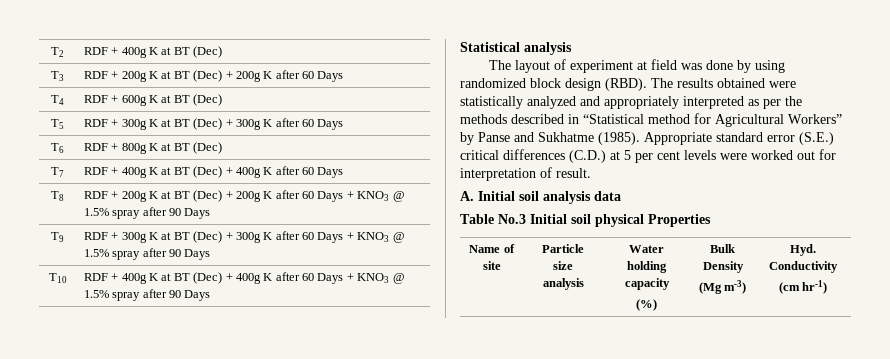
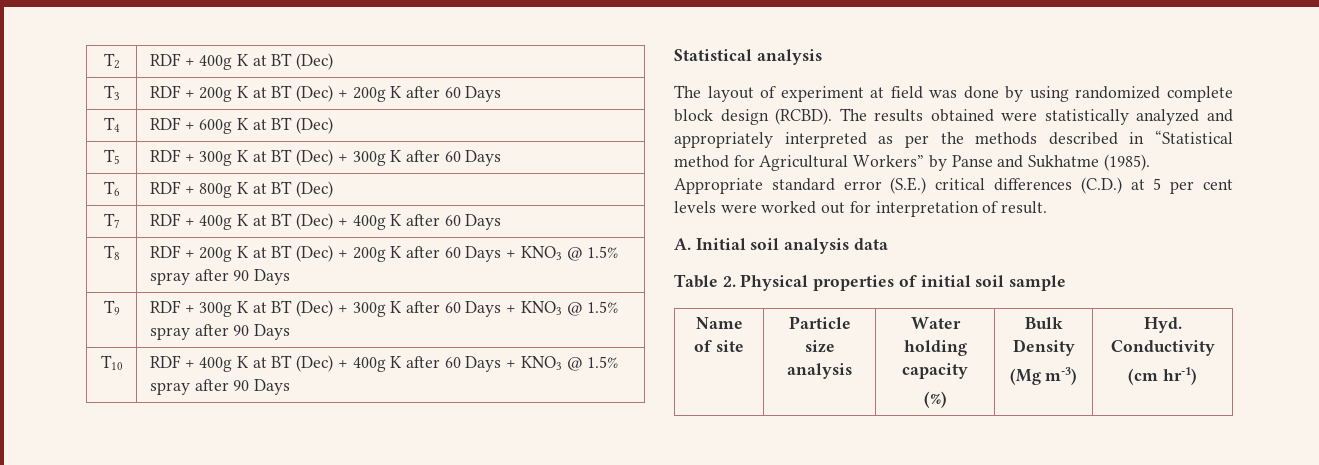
- The layout of experiment at field was done by using randomized block design (RBD).
+ The layout of experiment at field was done by using randomized complete block design (RCBD).
- Table No.3 Initial soil physical Properties
+ Table 2. Physical properties of initial soil sample

